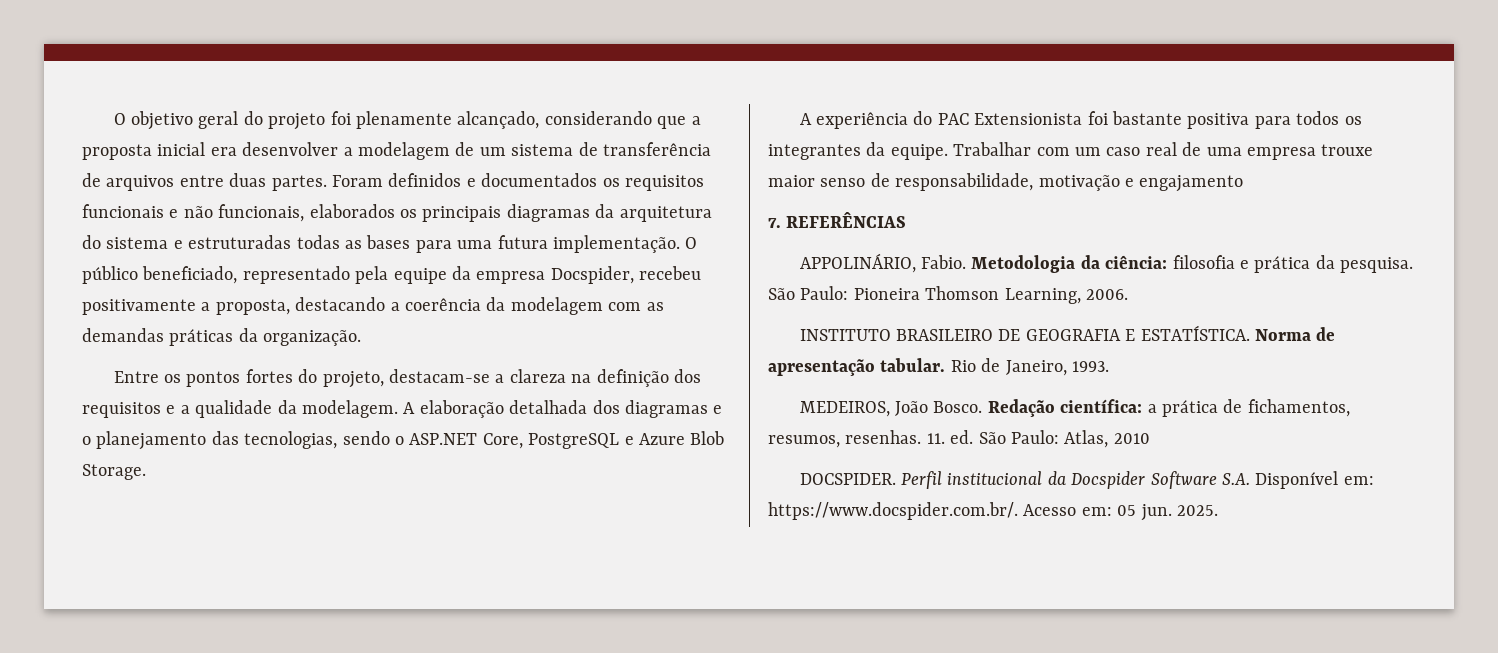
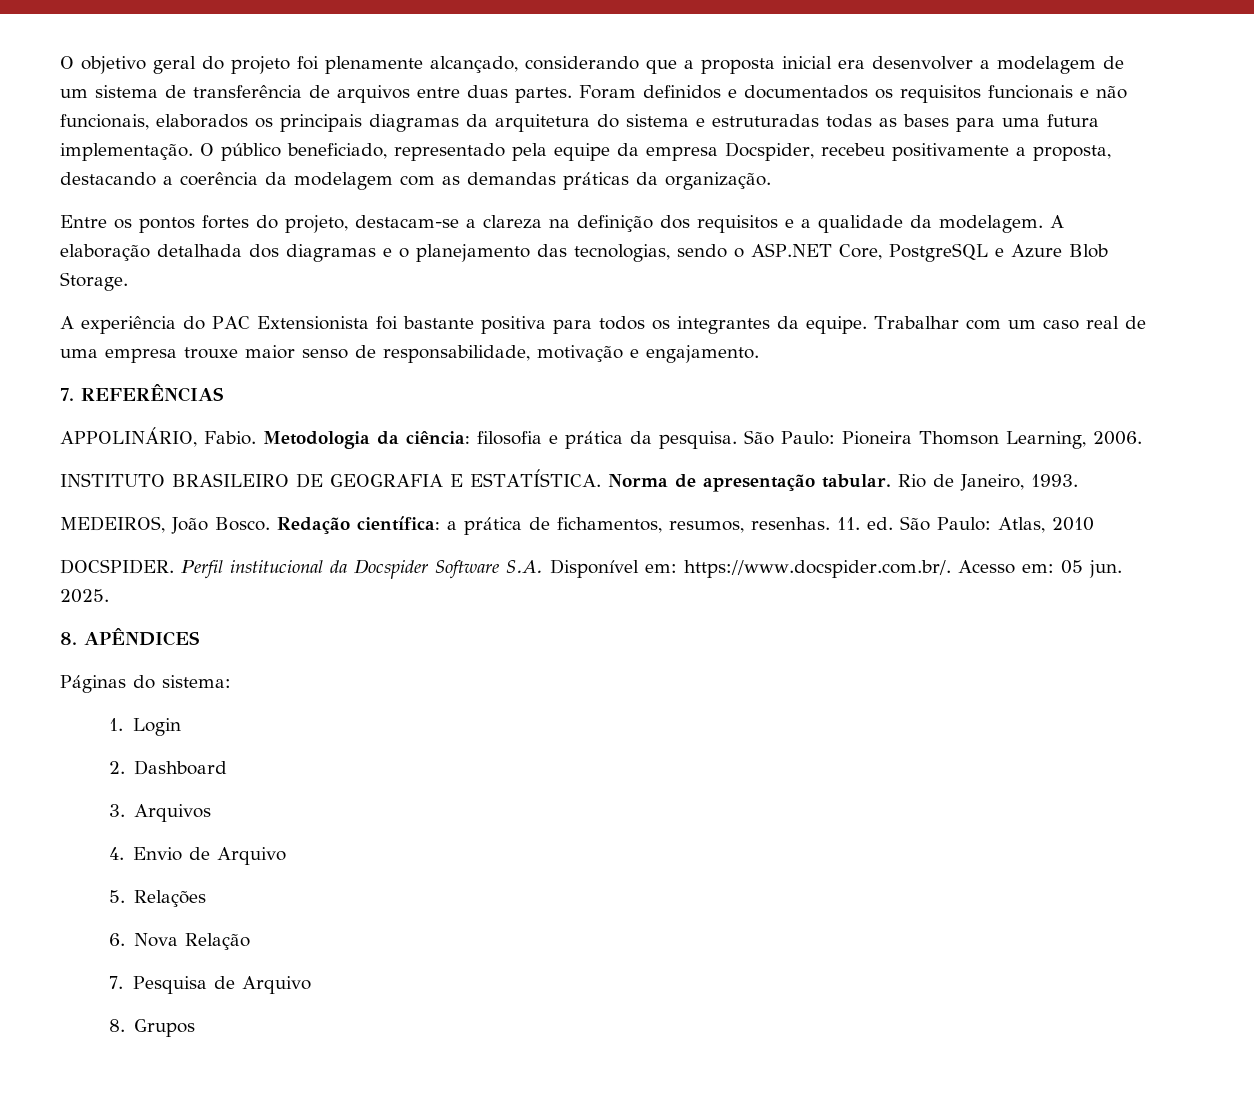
- Trabalhar com um caso real de uma empresa trouxe maior senso de responsabilidade, motivação e engajamento
+ Trabalhar com um caso real de uma empresa trouxe maior senso de responsabilidade, motivação e engajamento.
+ 8. APÊNDICES
+ Páginas do sistema:
+ 1. Login
+ 2. Dashboard
+ 3. Arquivos
+ 4. Envio de Arquivo
+ 5. Relações
+ 6. Nova Relação
+ 7. Pesquisa de Arquivo
+ 8. Grupos

